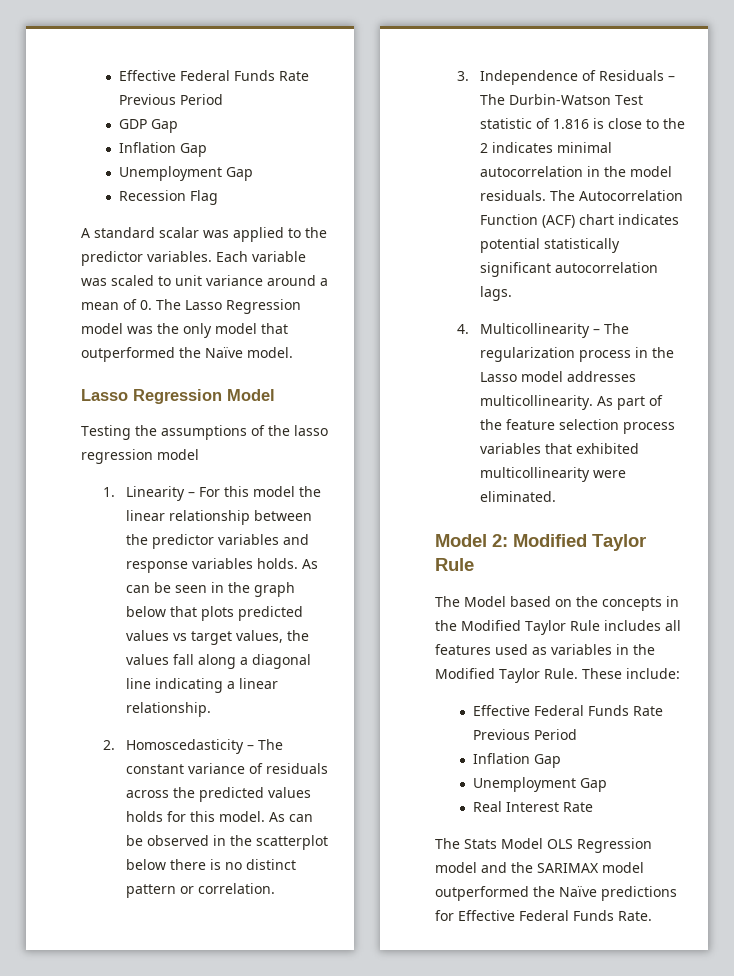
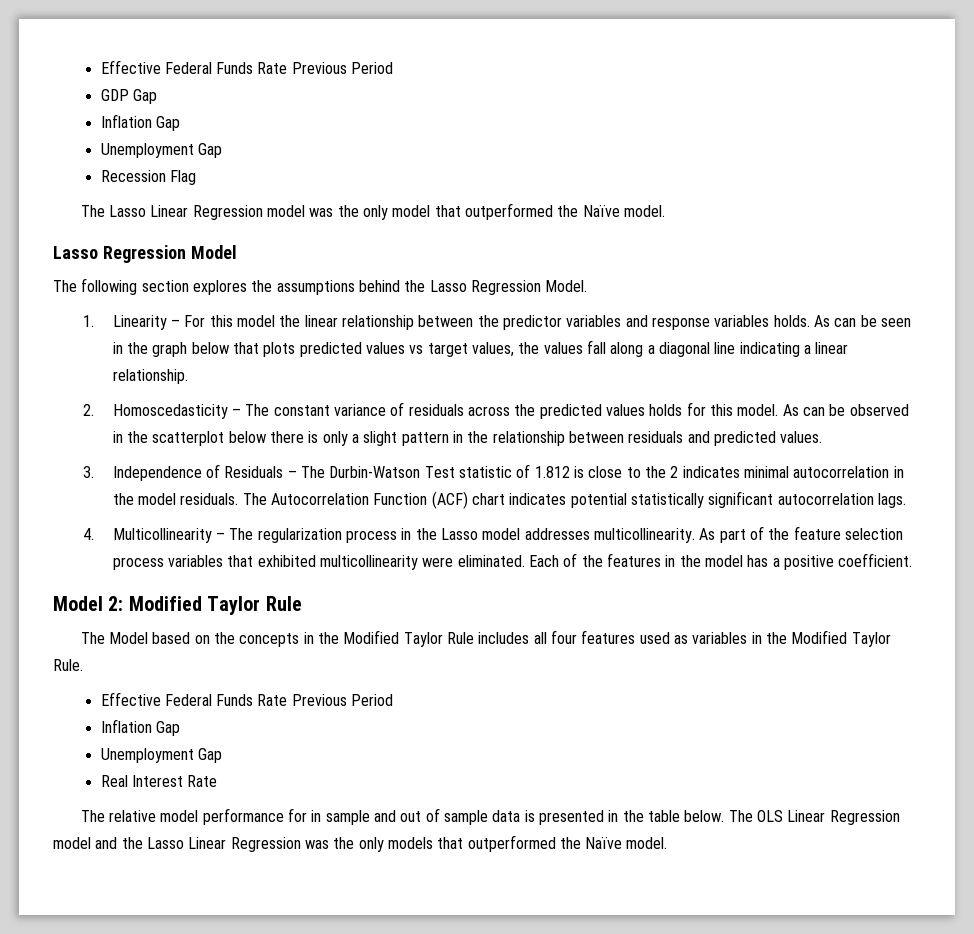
- A standard scalar was applied to the predictor variables. Each variable was scaled to unit variance around a mean of 0. The Lasso Regression model was the only model that outperformed the Naïve model.
+ The Lasso Linear Regression model was the only model that outperformed the Naïve model.
- Testing the assumptions of the lasso regression model
+ The following section explores the assumptions behind the Lasso Regression Model.
- As can be observed in the scatterplot below there is no distinct pattern or correlation.
+ As can be observed in the scatterplot below there is only a slight pattern in the relationship between residuals and predicted values.
- 3. Independence of Residuals – The Durbin-Watson Test statistic of 1.816 is close to the 2 indicates minimal autocorrelation in the model residuals.
+ 3. Independence of Residuals – The Durbin-Watson Test statistic of 1.812 is close to the 2 indicates minimal autocorrelation in the model residuals.
+ Each of the features in the model has a positive coefficient.
- The Model based on the concepts in the Modified Taylor Rule includes all features used as variables in the Modified Taylor Rule. These include:
+ The Model based on the concepts in the Modified Taylor Rule includes all four features used as variables in the Modified Taylor Rule.
- The Stats Model OLS Regression model and the SARIMAX model outperformed the Naïve predictions for Effective Federal Funds Rate.
+ The relative model performance for in sample and out of sample data is presented in the table below. The OLS Linear Regression model and the Lasso Linear Regression was the only models that outperformed the Naïve model.

